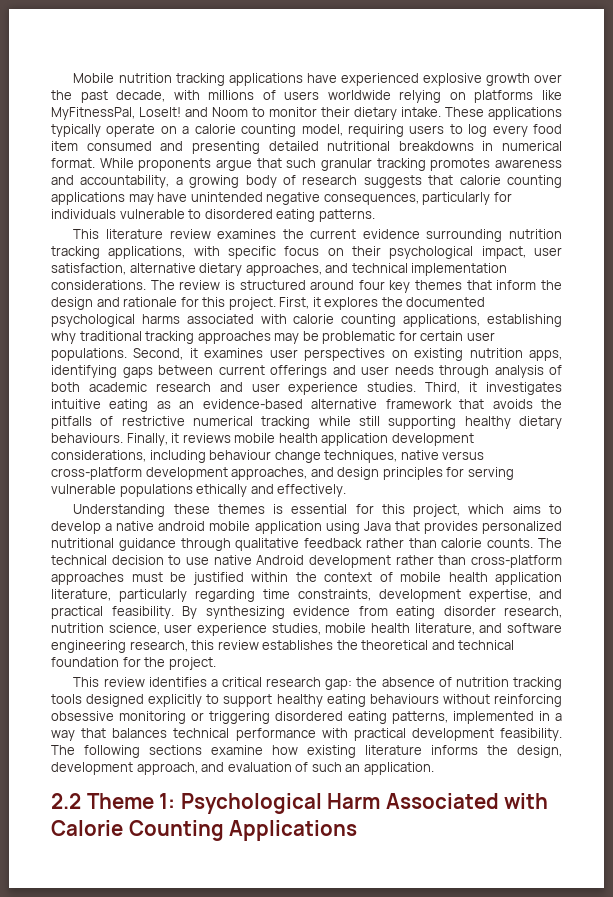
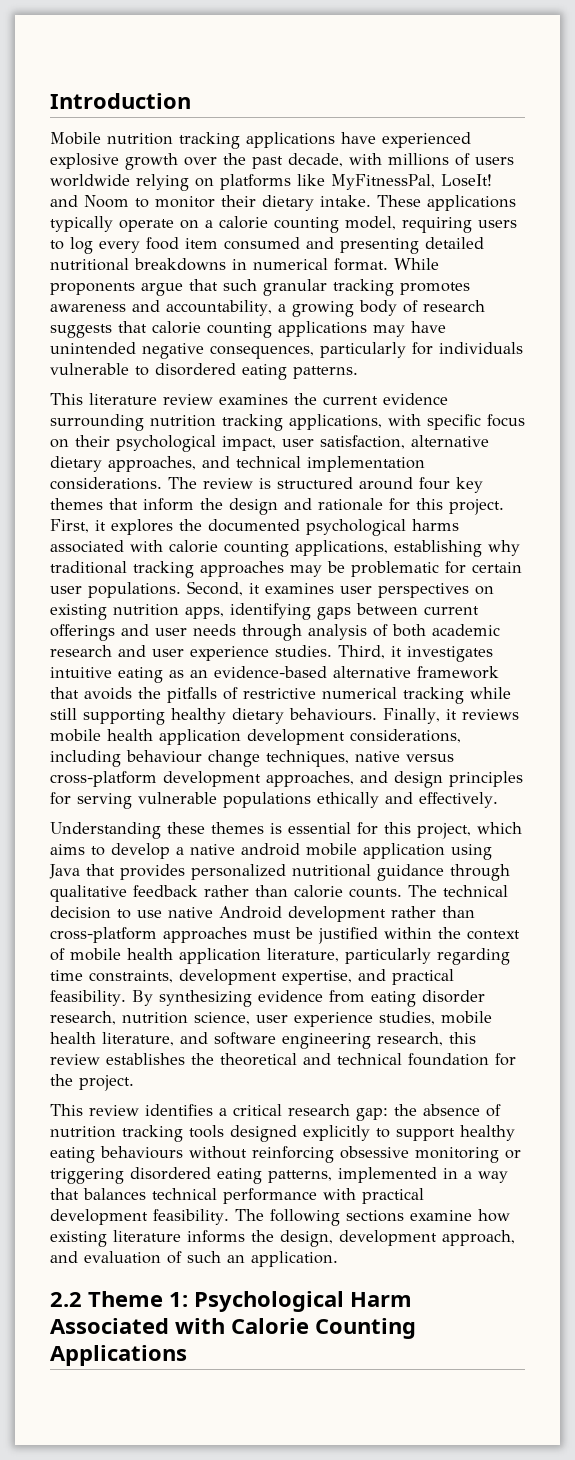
+ Introduction

